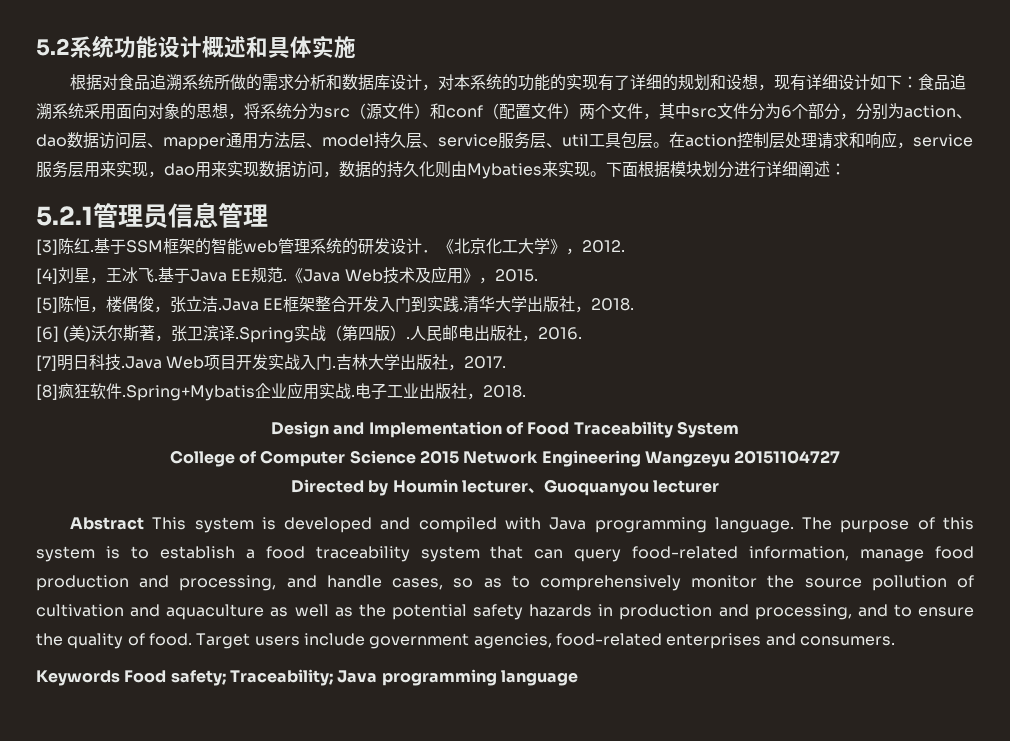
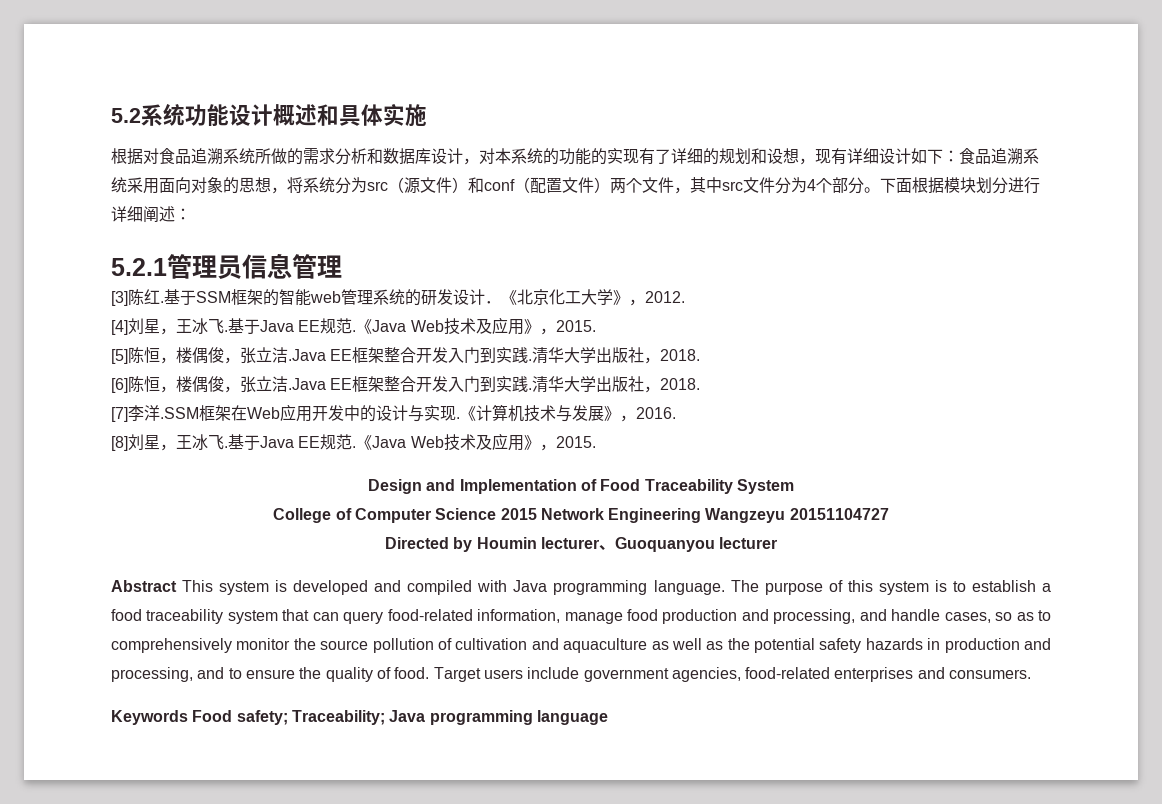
- 根据对食品追溯系统所做的需求分析和数据库设计，对本系统的功能的实现有了详细的规划和设想，现有详细设计如下：食品追溯系统采用面向对象的思想，将系统分为src（源文件）和conf（配置文件）两个文件，其中src文件分为6个部分，分别为action、dao数据访问层、mapper通用方法层、model持久层、service服务层、util工具包层。在action控制层处理请求和响应，service服务层用来实现，dao用来实现数据访问，数据的持久化则由Mybaties来实现。
+ 根据对食品追溯系统所做的需求分析和数据库设计，对本系统的功能的实现有了详细的规划和设想，现有详细设计如下：食品追溯系统采用面向对象的思想，将系统分为src（源文件）和conf（配置文件）两个文件，其中src文件分为4个部分。
- [6] (美)沃尔斯著，张卫滨译.Spring实战（第四版）.人民邮电出版社，2016.
- [7]明日科技.Java Web项目开发实战入门.吉林大学出版社，2017.
- [8]疯狂软件.Spring+Mybatis企业应用实战.电子工业出版社，2018.
+ [6]陈恒，楼偶俊，张立洁.Java EE框架整合开发入门到实践.清华大学出版社，2018.
+ [7]李洋.SSM框架在Web应用开发中的设计与实现.《计算机技术与发展》，2016.
+ [8]刘星，王冰飞.基于Java EE规范.《Java Web技术及应用》，2015.

